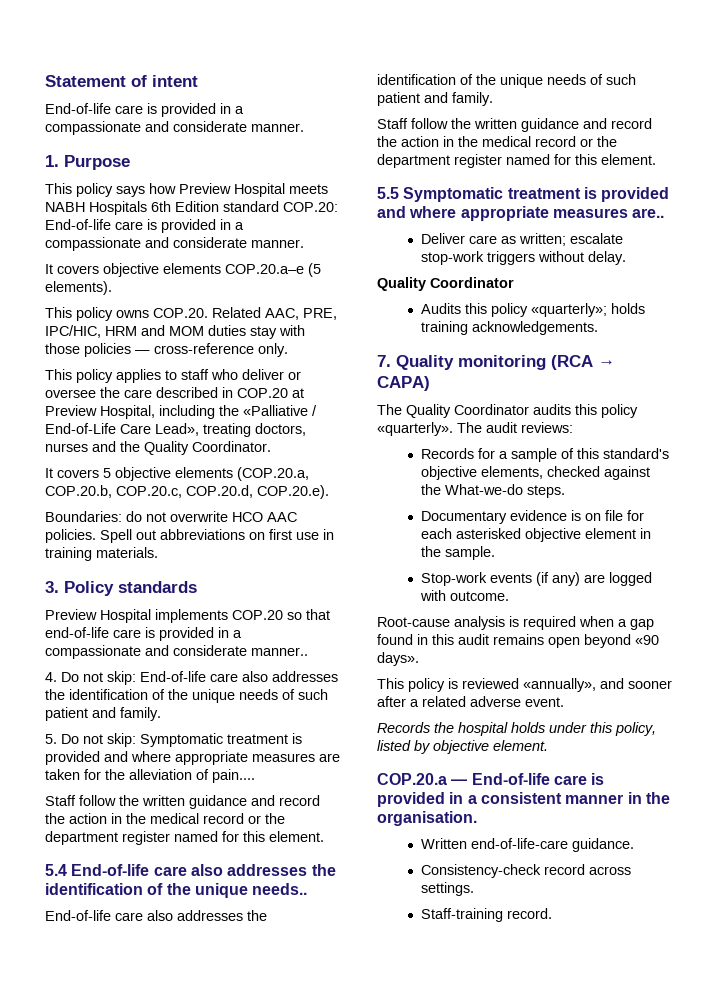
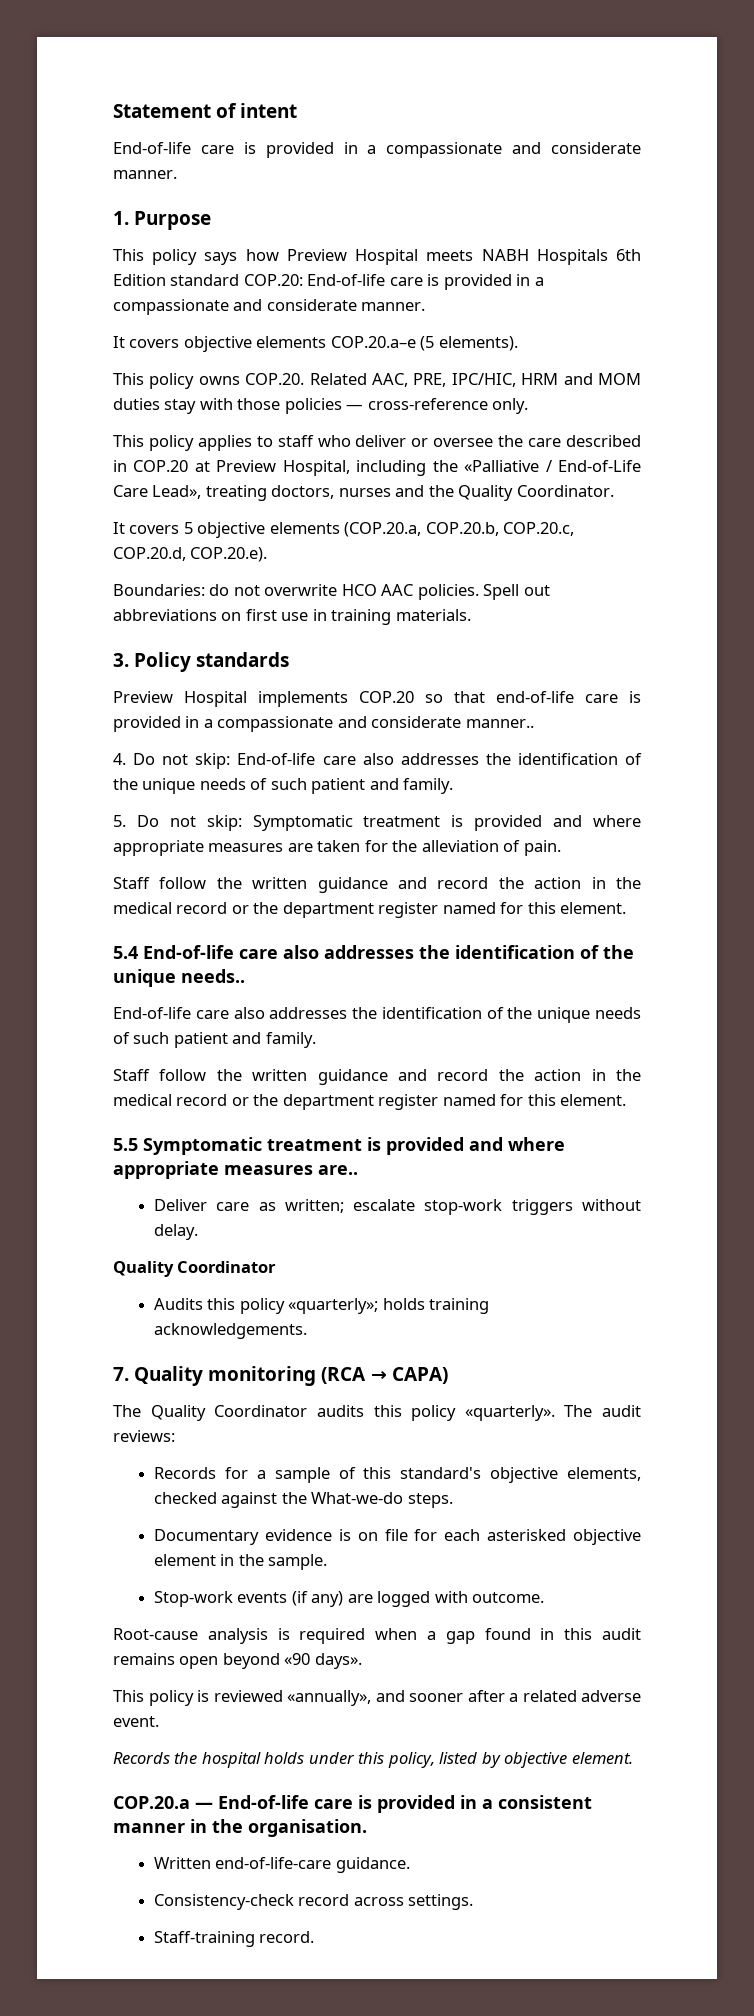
- 5. Do not skip: Symptomatic treatment is provided and where appropriate measures are taken for the alleviation of pain....
+ 5. Do not skip: Symptomatic treatment is provided and where appropriate measures are taken for the alleviation of pain.

